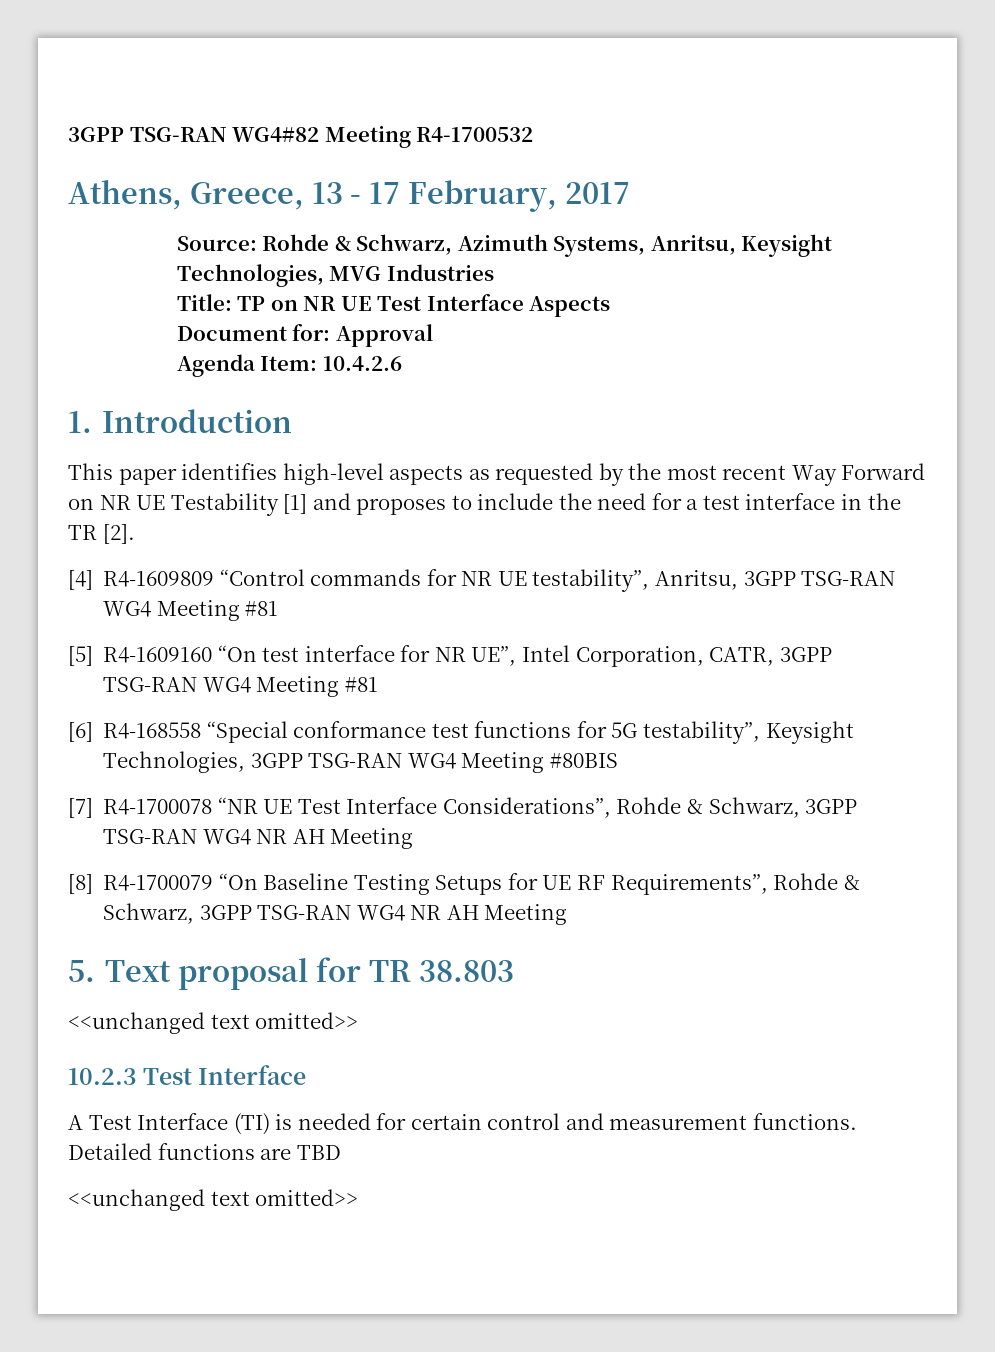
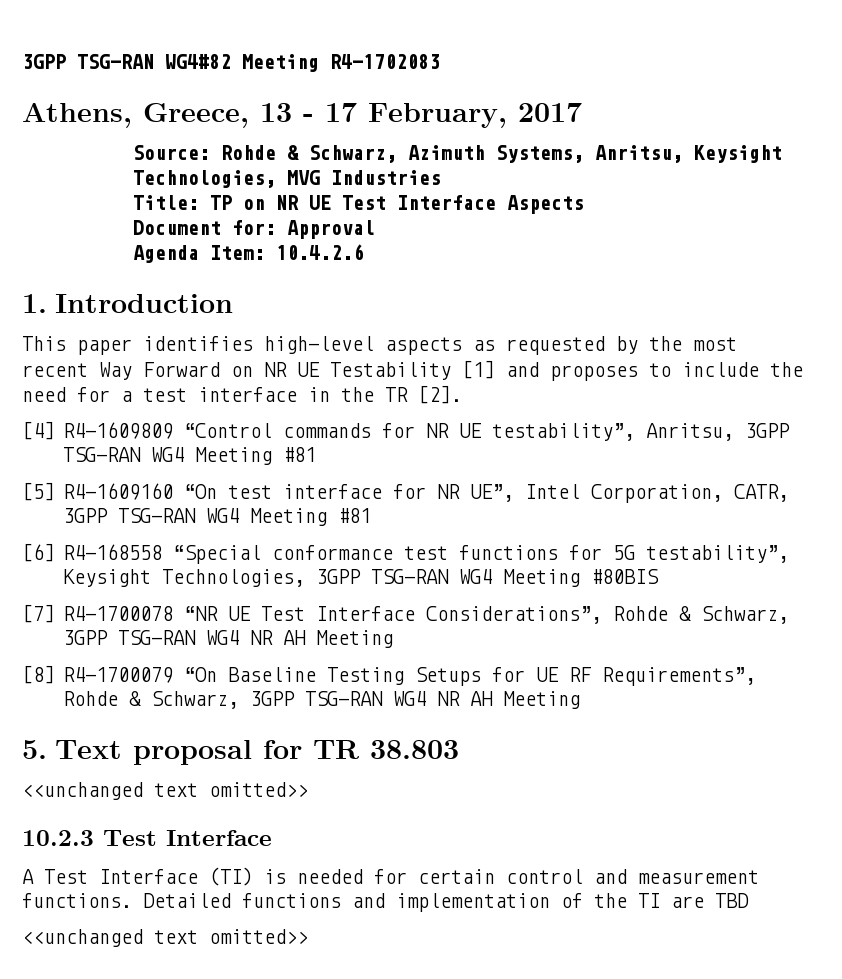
- 3GPP TSG-RAN WG4#82 Meeting R4-1700532
+ 3GPP TSG-RAN WG4#82 Meeting R4-1702083
- Detailed functions are TBD
+ Detailed functions and implementation of the TI are TBD

